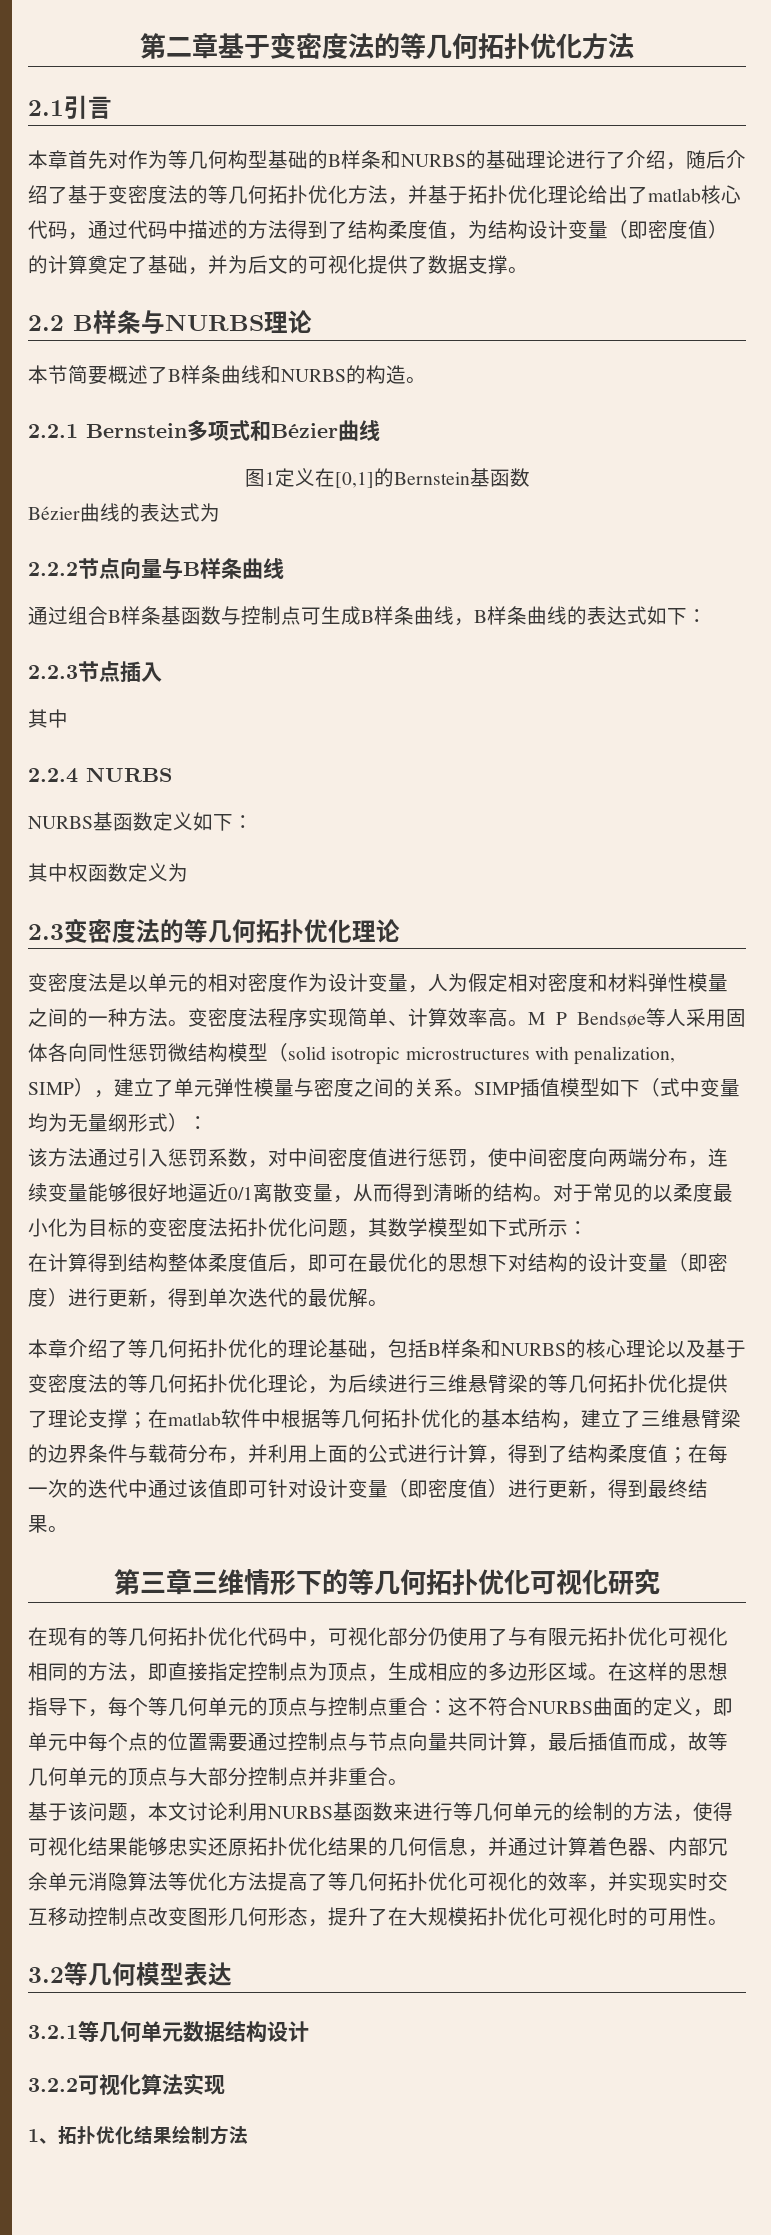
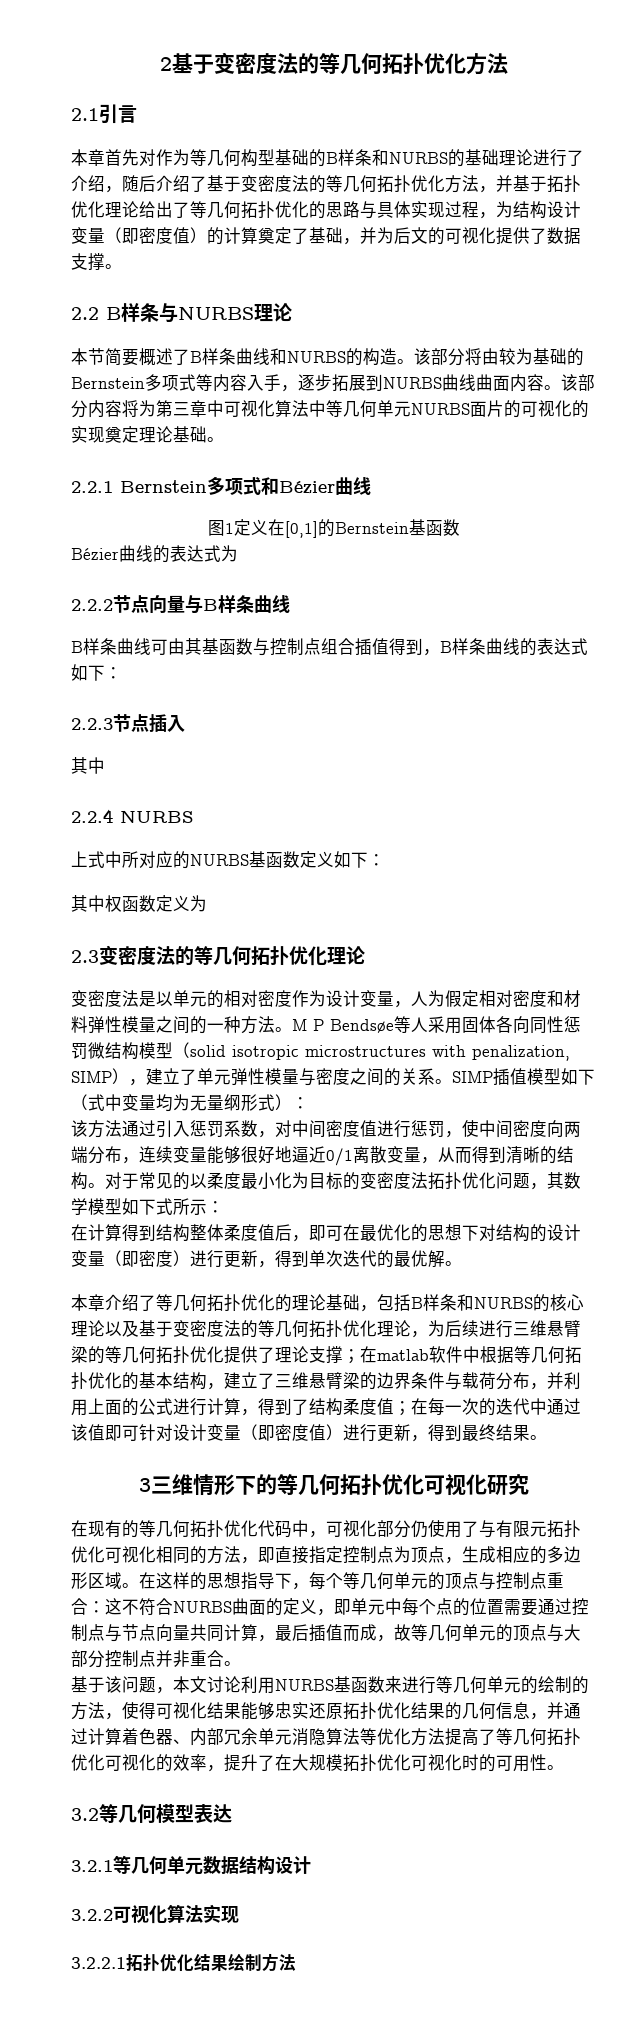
- 第二章基于变密度法的等几何拓扑优化方法
+ 2基于变密度法的等几何拓扑优化方法
- 本章首先对作为等几何构型基础的B样条和NURBS的基础理论进行了介绍，随后介绍了基于变密度法的等几何拓扑优化方法，并基于拓扑优化理论给出了matlab核心代码，通过代码中描述的方法得到了结构柔度值，为结构设计变量（即密度值）的计算奠定了基础，并为后文的可视化提供了数据支撑。
+ 本章首先对作为等几何构型基础的B样条和NURBS的基础理论进行了介绍，随后介绍了基于变密度法的等几何拓扑优化方法，并基于拓扑优化理论给出了等几何拓扑优化的思路与具体实现过程，为结构设计变量（即密度值）的计算奠定了基础，并为后文的可视化提供了数据支撑。
+ 该部分将由较为基础的Bernstein多项式等内容入手，逐步拓展到NURBS曲线曲面内容。该部分内容将为第三章中可视化算法中等几何单元NURBS面片的可视化的实现奠定理论基础。
- 通过组合B样条基函数与控制点可生成B样条曲线，B样条曲线的表达式如下：
+ B样条曲线可由其基函数与控制点组合插值得到，B样条曲线的表达式如下：
- NURBS基函数定义如下：
+ 上式中所对应的NURBS基函数定义如下：
- 变密度法程序实现简单、计算效率高。
- 第三章三维情形下的等几何拓扑优化可视化研究
+ 3三维情形下的等几何拓扑优化可视化研究
- 基于该问题，本文讨论利用NURBS基函数来进行等几何单元的绘制的方法，使得可视化结果能够忠实还原拓扑优化结果的几何信息，并通过计算着色器、内部冗余单元消隐算法等优化方法提高了等几何拓扑优化可视化的效率，并实现实时交互移动控制点改变图形几何形态，提升了在大规模拓扑优化可视化时的可用性。
+ 基于该问题，本文讨论利用NURBS基函数来进行等几何单元的绘制的方法，使得可视化结果能够忠实还原拓扑优化结果的几何信息，并通过计算着色器、内部冗余单元消隐算法等优化方法提高了等几何拓扑优化可视化的效率，提升了在大规模拓扑优化可视化时的可用性。
- 1、拓扑优化结果绘制方法
+ 3.2.2.1拓扑优化结果绘制方法

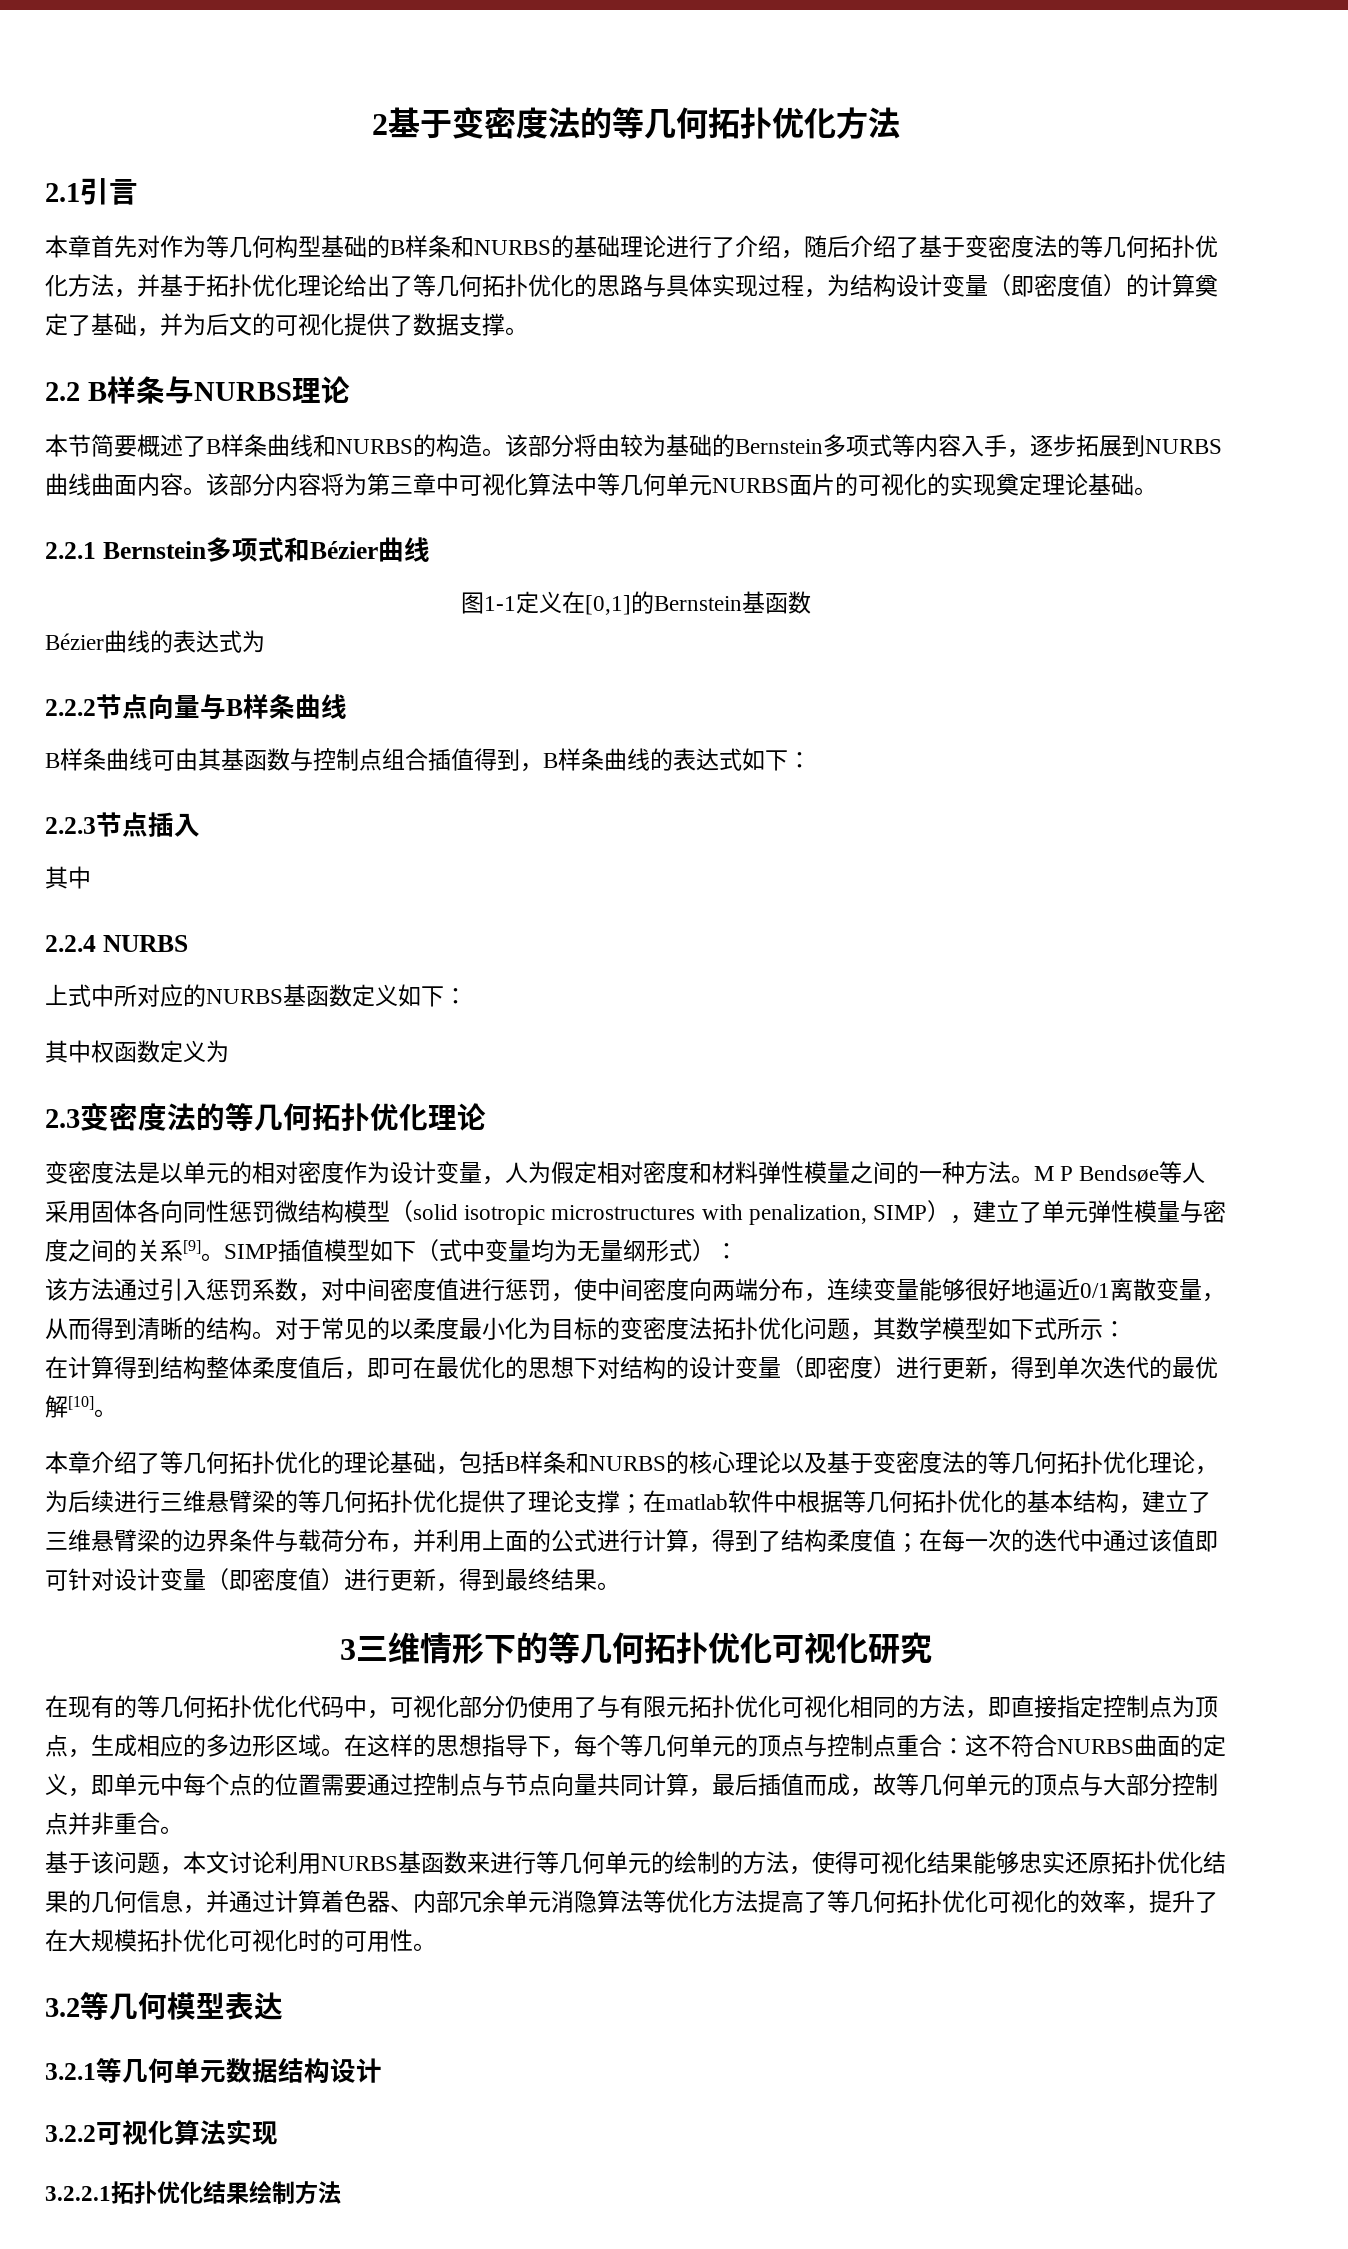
- 图1定义在[0,1]的Bernstein基函数
+ 图1-1定义在[0,1]的Bernstein基函数
- M P Bendsøe等人采用固体各向同性惩罚微结构模型（solid isotropic microstructures with penalization, SIMP），建立了单元弹性模量与密度之间的关系。
+ M P Bendsøe等人采用固体各向同性惩罚微结构模型（solid isotropic microstructures with penalization, SIMP），建立了单元弹性模量与密度之间的关系[9]。
- 在计算得到结构整体柔度值后，即可在最优化的思想下对结构的设计变量（即密度）进行更新，得到单次迭代的最优解。
+ 在计算得到结构整体柔度值后，即可在最优化的思想下对结构的设计变量（即密度）进行更新，得到单次迭代的最优解[10]。

